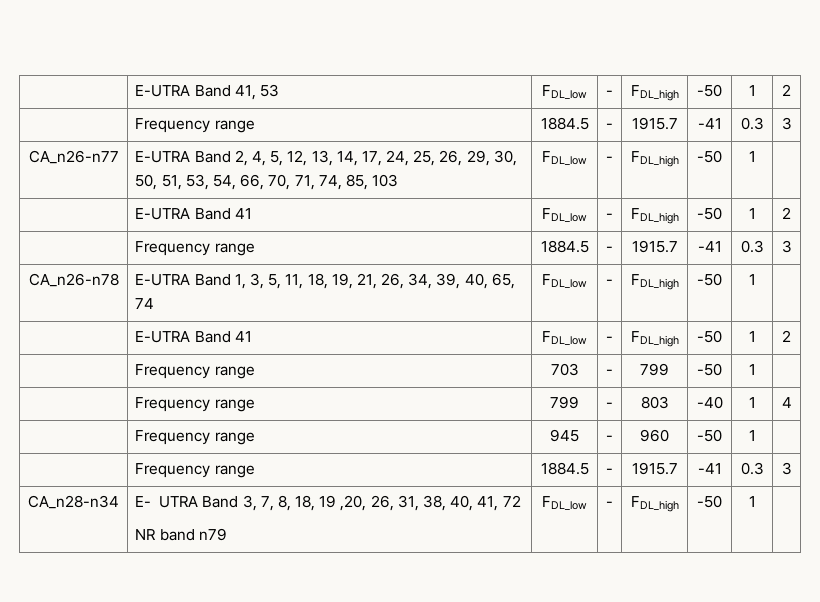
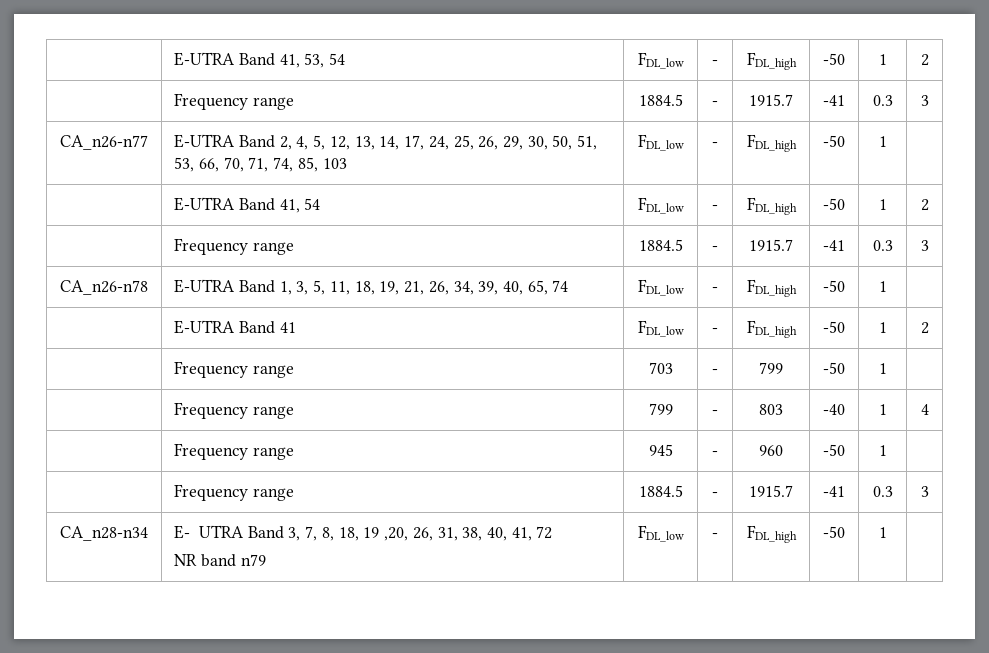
- | E-UTRA Band 41, 53 | FDL_low | - | FDL_high | -50 | 1 | 2
+ | E-UTRA Band 41, 53, 54 | FDL_low | - | FDL_high | -50 | 1 | 2
- CA_n26-n77 | E-UTRA Band 2, 4, 5, 12, 13, 14, 17, 24, 25, 26, 29, 30, 50, 51, 53, 54, 66, 70, 71, 74, 85, 103 | FDL_low | - | FDL_high | -50 | 1 |
- | E-UTRA Band 41 | FDL_low | - | FDL_high | -50 | 1 | 2
+ CA_n26-n77 | E-UTRA Band 2, 4, 5, 12, 13, 14, 17, 24, 25, 26, 29, 30, 50, 51, 53, 66, 70, 71, 74, 85, 103 | FDL_low | - | FDL_high | -50 | 1 |
+ | E-UTRA Band 41, 54 | FDL_low | - | FDL_high | -50 | 1 | 2

